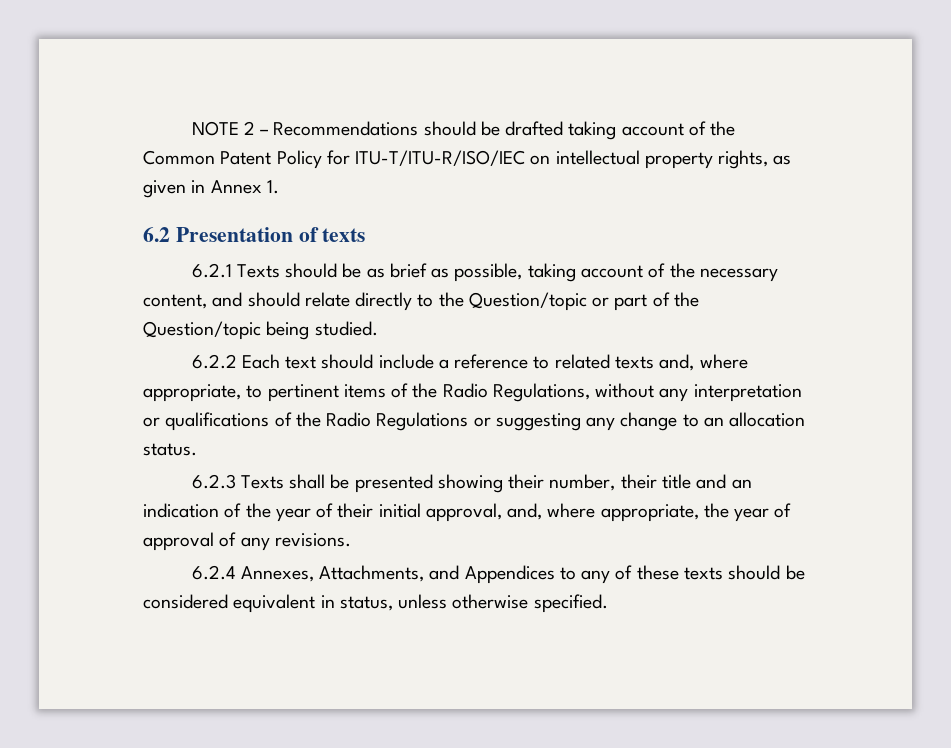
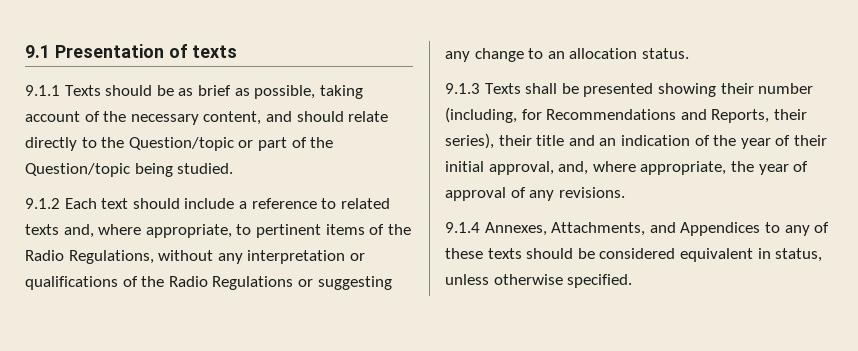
- NOTE 2 – Recommendations should be drafted taking account of the Common Patent Policy for ITU-T/ITU-R/ISO/IEC on intellectual property rights, as given in Annex 1.
- 6.2 Presentation of texts
+ 9.1 Presentation of texts
- 6.2.1 Texts should be as brief as possible, taking account of the necessary content, and should relate directly to the Question/topic or part of the Question/topic being studied.
+ 9.1.1 Texts should be as brief as possible, taking account of the necessary content, and should relate directly to the Question/topic or part of the Question/topic being studied.
- 6.2.2 Each text should include a reference to related texts and, where appropriate, to pertinent items of the Radio Regulations, without any interpretation or qualifications of the Radio Regulations or suggesting any change to an allocation status.
+ 9.1.2 Each text should include a reference to related texts and, where appropriate, to pertinent items of the Radio Regulations, without any interpretation or qualifications of the Radio Regulations or suggesting any change to an allocation status.
- 6.2.3 Texts shall be presented showing their number, their title and an indication of the year of their initial approval, and, where appropriate, the year of approval of any revisions.
+ 9.1.3 Texts shall be presented showing their number (including, for Recommendations and Reports, their series), their title and an indication of the year of their initial approval, and, where appropriate, the year of approval of any revisions.
- 6.2.4 Annexes, Attachments, and Appendices to any of these texts should be considered equivalent in status, unless otherwise specified.
+ 9.1.4 Annexes, Attachments, and Appendices to any of these texts should be considered equivalent in status, unless otherwise specified.

